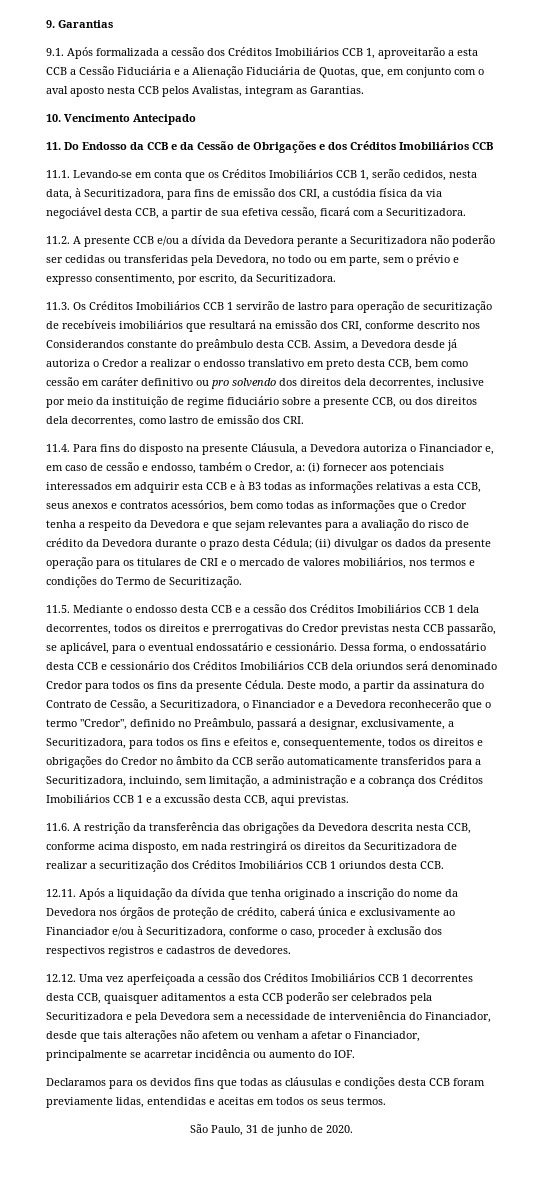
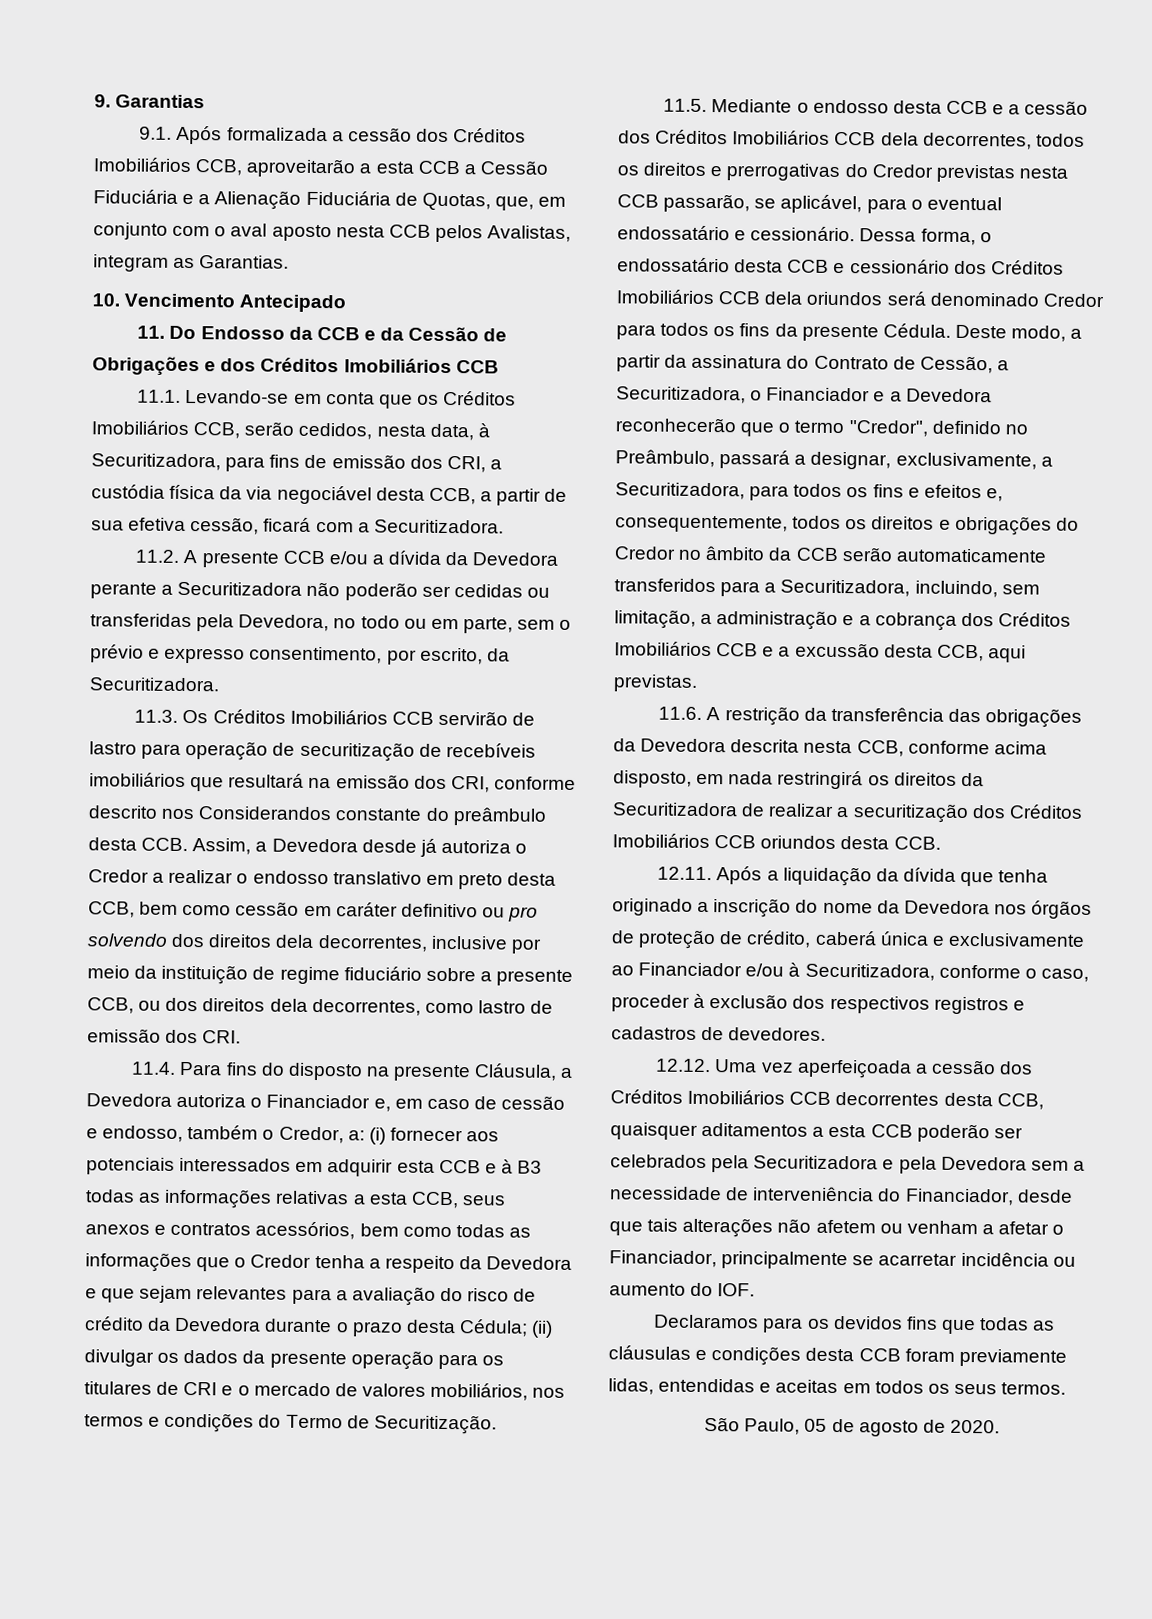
- 9.1. Após formalizada a cessão dos Créditos Imobiliários CCB 1, aproveitarão a esta CCB a Cessão Fiduciária e a Alienação Fiduciária de Quotas, que, em conjunto com o aval aposto nesta CCB pelos Avalistas, integram as Garantias.
+ 9.1. Após formalizada a cessão dos Créditos Imobiliários CCB, aproveitarão a esta CCB a Cessão Fiduciária e a Alienação Fiduciária de Quotas, que, em conjunto com o aval aposto nesta CCB pelos Avalistas, integram as Garantias.
- 11.1. Levando-se em conta que os Créditos Imobiliários CCB 1, serão cedidos, nesta data, à Securitizadora, para fins de emissão dos CRI, a custódia física da via negociável desta CCB, a partir de sua efetiva cessão, ficará com a Securitizadora.
+ 11.1. Levando-se em conta que os Créditos Imobiliários CCB, serão cedidos, nesta data, à Securitizadora, para fins de emissão dos CRI, a custódia física da via negociável desta CCB, a partir de sua efetiva cessão, ficará com a Securitizadora.
- 11.3. Os Créditos Imobiliários CCB 1 servirão de lastro para operação de securitização de recebíveis imobiliários que resultará na emissão dos CRI, conforme descrito nos Considerandos constante do preâmbulo desta CCB. Assim, a Devedora desde já autoriza o Credor a realizar o endosso translativo em preto desta CCB, bem como cessão em caráter definitivo ou pro solvendo dos direitos dela decorrentes, inclusive por meio da instituição de regime fiduciário sobre a presente CCB, ou dos direitos dela decorrentes, como lastro de emissão dos CRI.
+ 11.3. Os Créditos Imobiliários CCB servirão de lastro para operação de securitização de recebíveis imobiliários que resultará na emissão dos CRI, conforme descrito nos Considerandos constante do preâmbulo desta CCB. Assim, a Devedora desde já autoriza o Credor a realizar o endosso translativo em preto desta CCB, bem como cessão em caráter definitivo ou pro solvendo dos direitos dela decorrentes, inclusive por meio da instituição de regime fiduciário sobre a presente CCB, ou dos direitos dela decorrentes, como lastro de emissão dos CRI.
- 11.5. Mediante o endosso desta CCB e a cessão dos Créditos Imobiliários CCB 1 dela decorrentes, todos os direitos e prerrogativas do Credor previstas nesta CCB passarão, se aplicável, para o eventual endossatário e cessionário.
+ 11.5. Mediante o endosso desta CCB e a cessão dos Créditos Imobiliários CCB dela decorrentes, todos os direitos e prerrogativas do Credor previstas nesta CCB passarão, se aplicável, para o eventual endossatário e cessionário.
- Deste modo, a partir da assinatura do Contrato de Cessão, a Securitizadora, o Financiador e a Devedora reconhecerão que o termo "Credor", definido no Preâmbulo, passará a designar, exclusivamente, a Securitizadora, para todos os fins e efeitos e, consequentemente, todos os direitos e obrigações do Credor no âmbito da CCB serão automaticamente transferidos para a Securitizadora, incluindo, sem limitação, a administração e a cobrança dos Créditos Imobiliários CCB 1 e a excussão desta CCB, aqui previstas.
+ Deste modo, a partir da assinatura do Contrato de Cessão, a Securitizadora, o Financiador e a Devedora reconhecerão que o termo "Credor", definido no Preâmbulo, passará a designar, exclusivamente, a Securitizadora, para todos os fins e efeitos e, consequentemente, todos os direitos e obrigações do Credor no âmbito da CCB serão automaticamente transferidos para a Securitizadora, incluindo, sem limitação, a administração e a cobrança dos Créditos Imobiliários CCB e a excussão desta CCB, aqui previstas.
- 11.6. A restrição da transferência das obrigações da Devedora descrita nesta CCB, conforme acima disposto, em nada restringirá os direitos da Securitizadora de realizar a securitização dos Créditos Imobiliários CCB 1 oriundos desta CCB.
+ 11.6. A restrição da transferência das obrigações da Devedora descrita nesta CCB, conforme acima disposto, em nada restringirá os direitos da Securitizadora de realizar a securitização dos Créditos Imobiliários CCB oriundos desta CCB.
- 12.12. Uma vez aperfeiçoada a cessão dos Créditos Imobiliários CCB 1 decorrentes desta CCB, quaisquer aditamentos a esta CCB poderão ser celebrados pela Securitizadora e pela Devedora sem a necessidade de interveniência do Financiador, desde que tais alterações não afetem ou venham a afetar o Financiador, principalmente se acarretar incidência ou aumento do IOF.
+ 12.12. Uma vez aperfeiçoada a cessão dos Créditos Imobiliários CCB decorrentes desta CCB, quaisquer aditamentos a esta CCB poderão ser celebrados pela Securitizadora e pela Devedora sem a necessidade de interveniência do Financiador, desde que tais alterações não afetem ou venham a afetar o Financiador, principalmente se acarretar incidência ou aumento do IOF.
- São Paulo, 31 de junho de 2020.
+ São Paulo, 05 de agosto de 2020.

